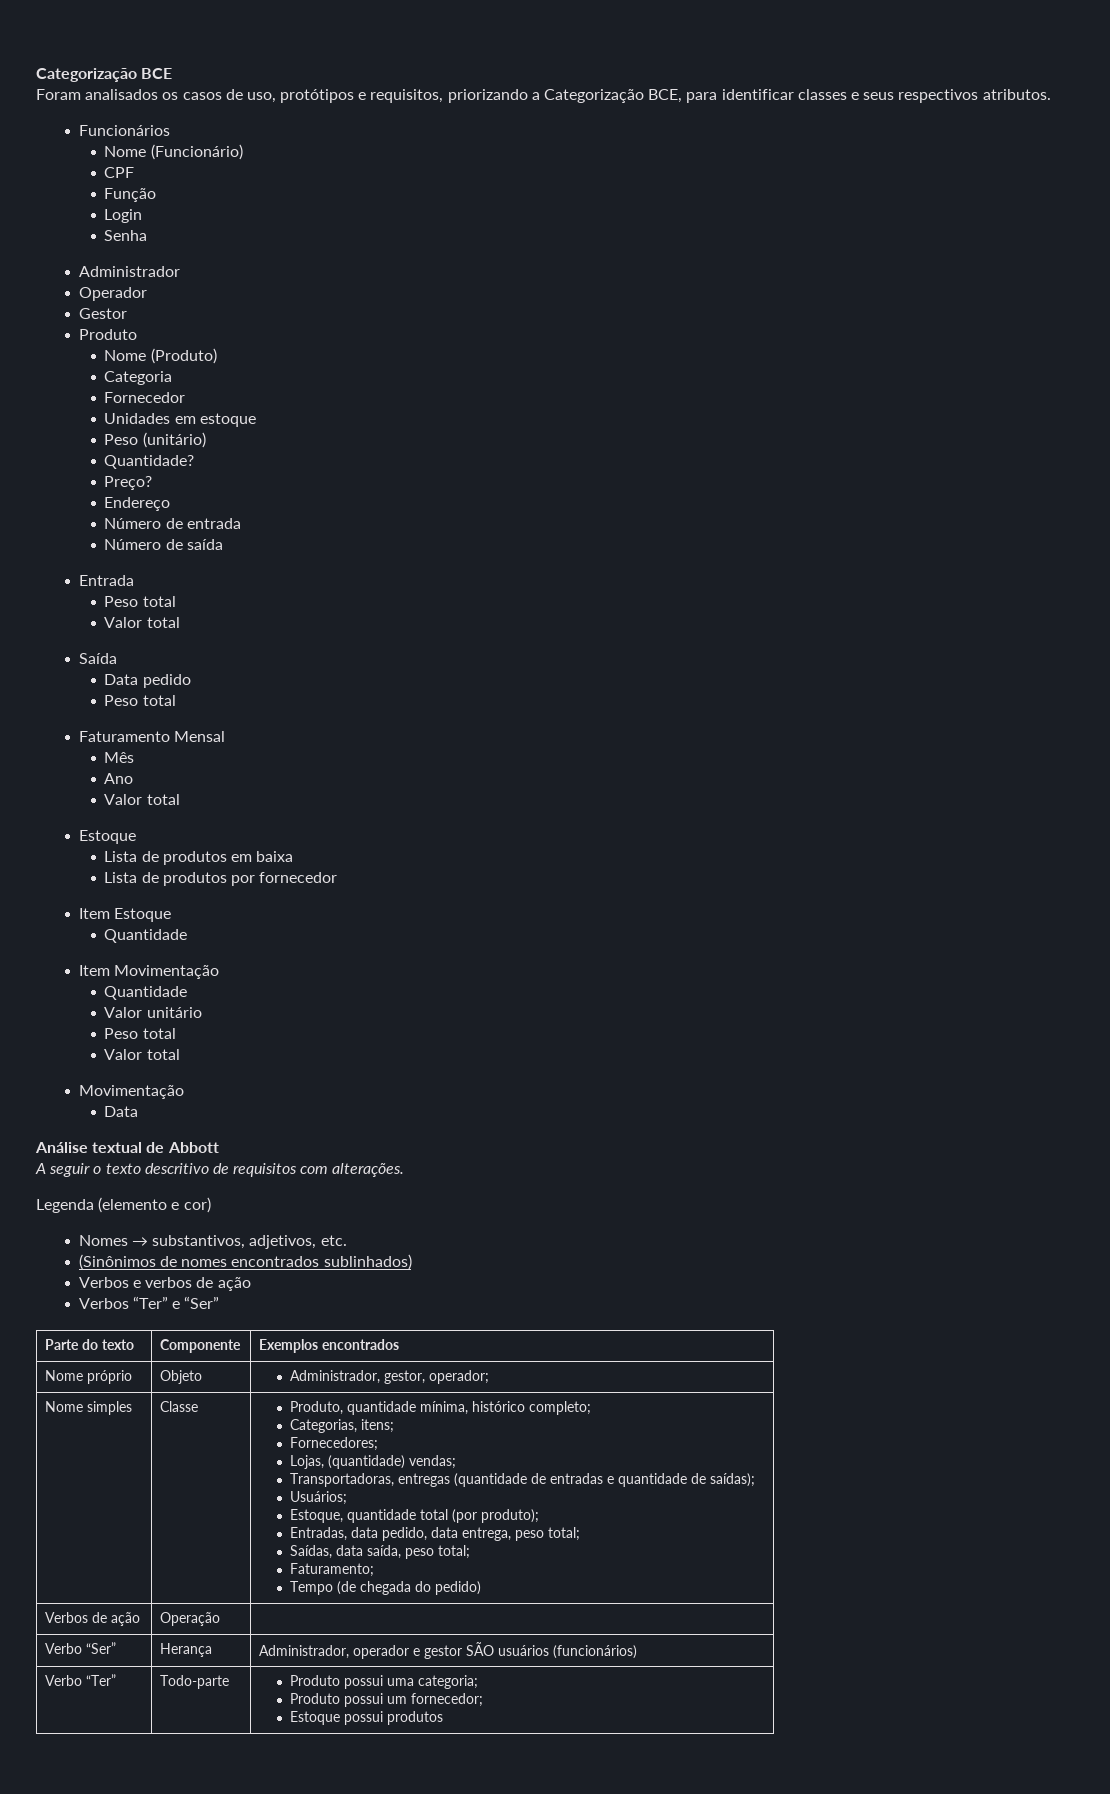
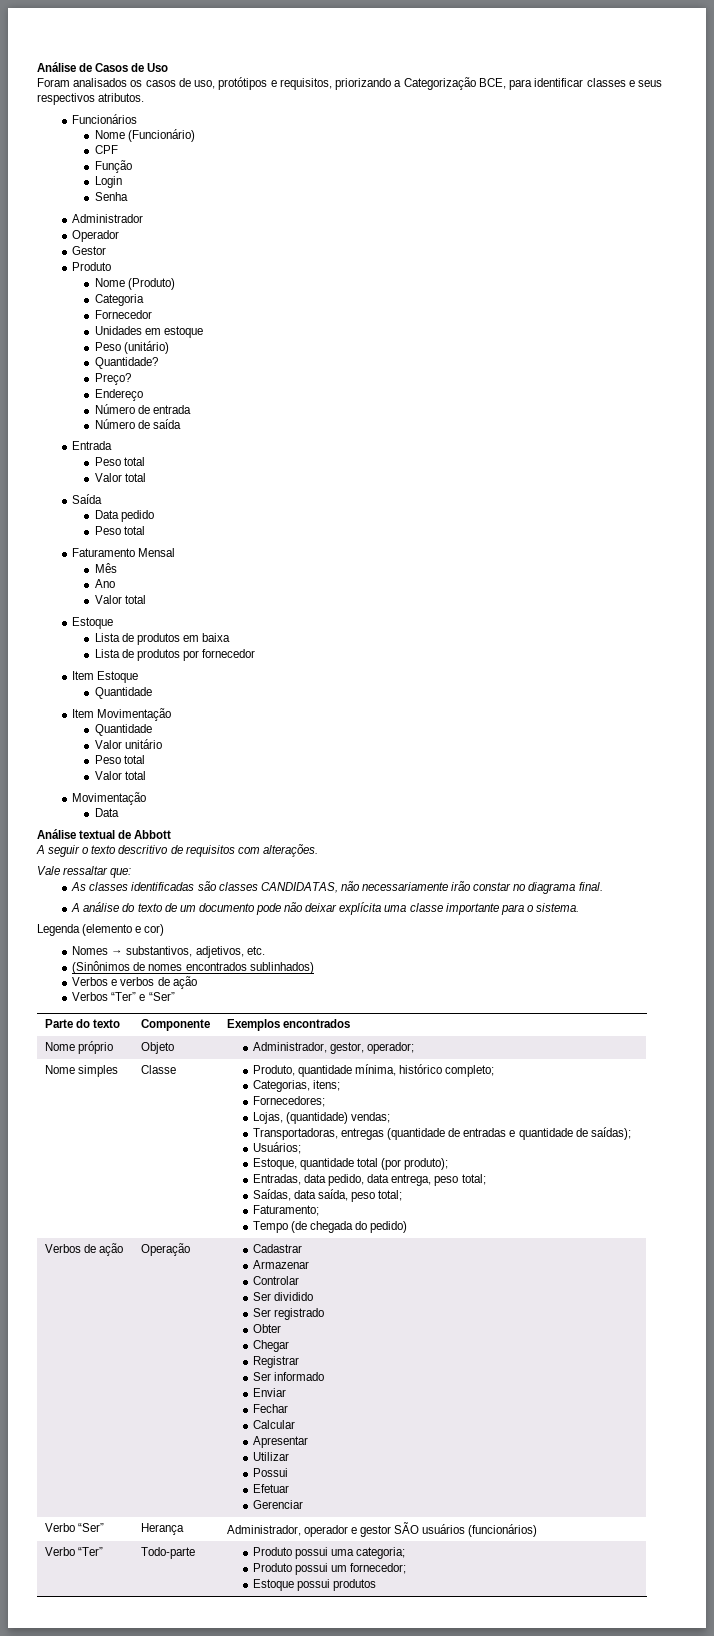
- Categorização BCE
+ Análise de Casos de Uso
+ Vale ressaltar que:
+ As classes identificadas são classes CANDIDATAS, não necessariamente irão constar no diagrama final.
+ A análise do texto de um documento pode não deixar explícita uma classe importante para o sistema.
- Verbos de ação | Operação |
+ Verbos de ação | Operação | Cadastrar
+ Armazenar
+ Controlar
+ Ser dividido
+ Ser registrado
+ Obter
+ Chegar
+ Registrar
+ Ser informado
+ Enviar
+ Fechar
+ Calcular
+ Apresentar
+ Utilizar
+ Possui
+ Efetuar
+ Gerenciar

